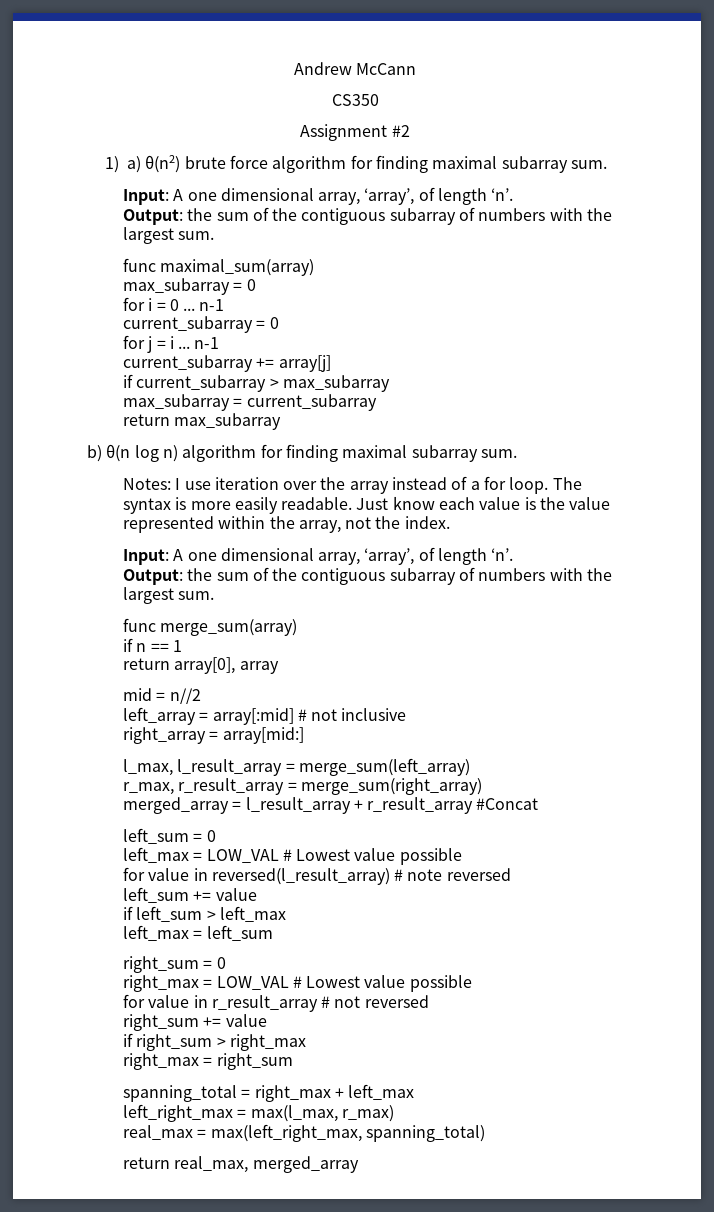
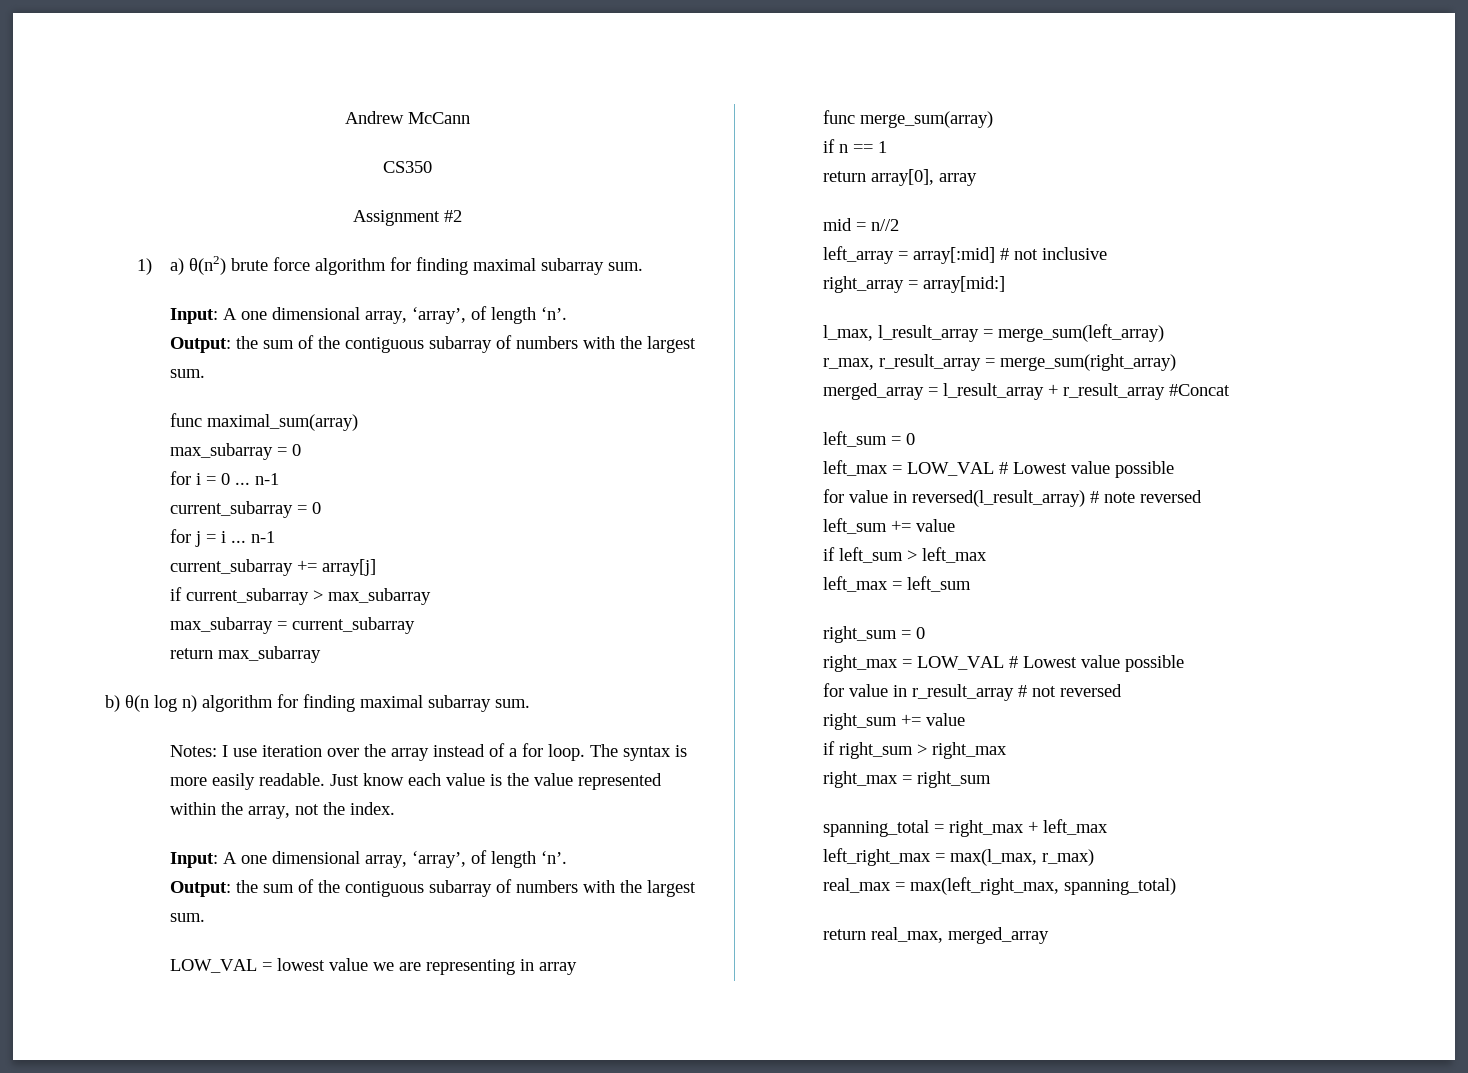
+ LOW_VAL = lowest value we are representing in array

